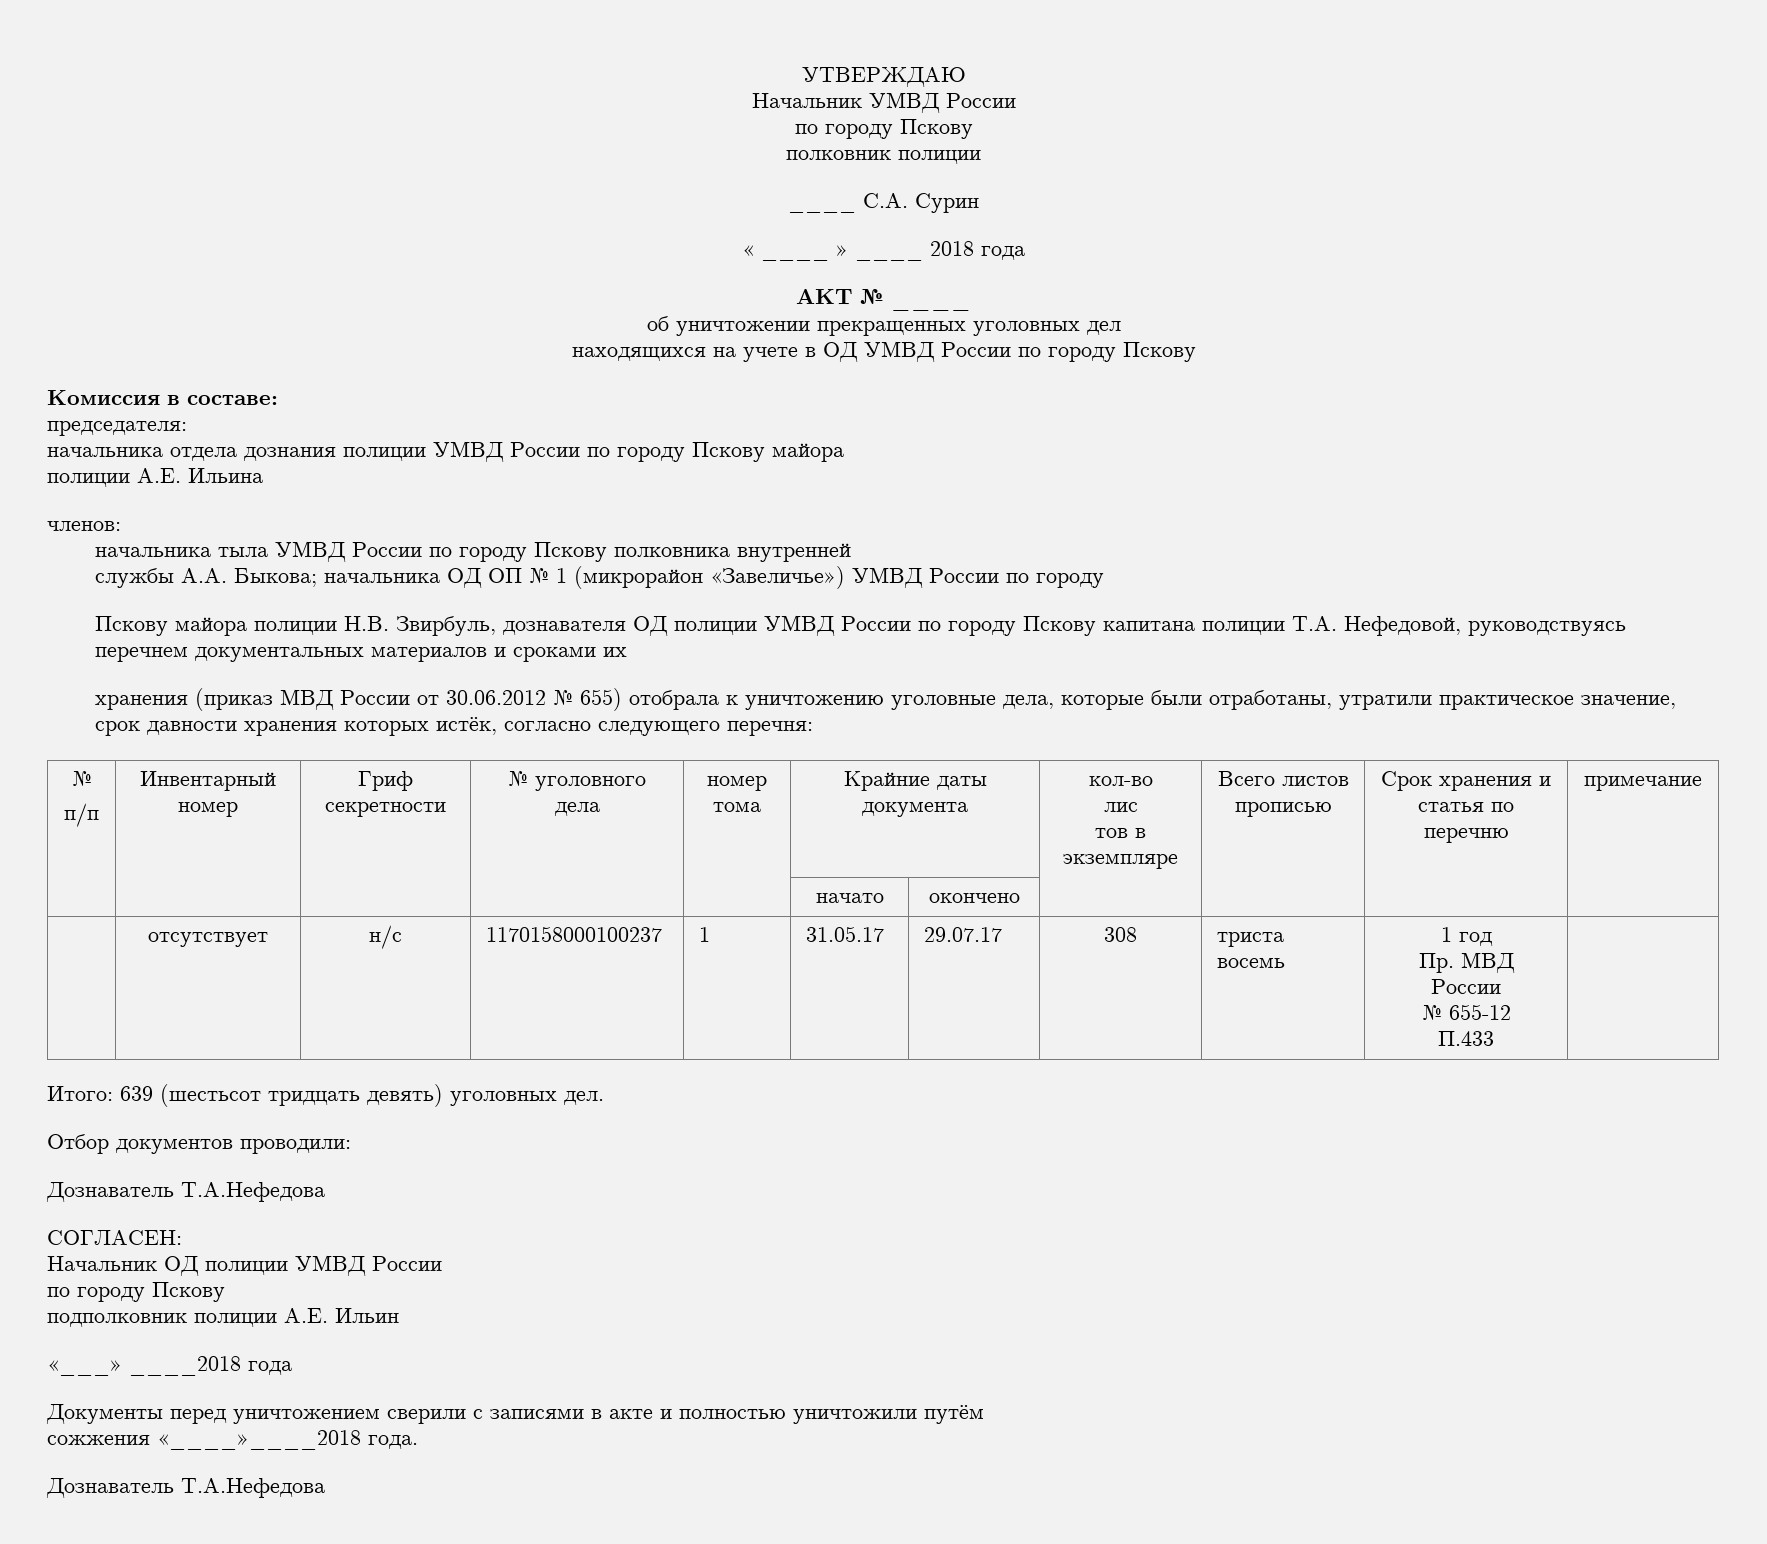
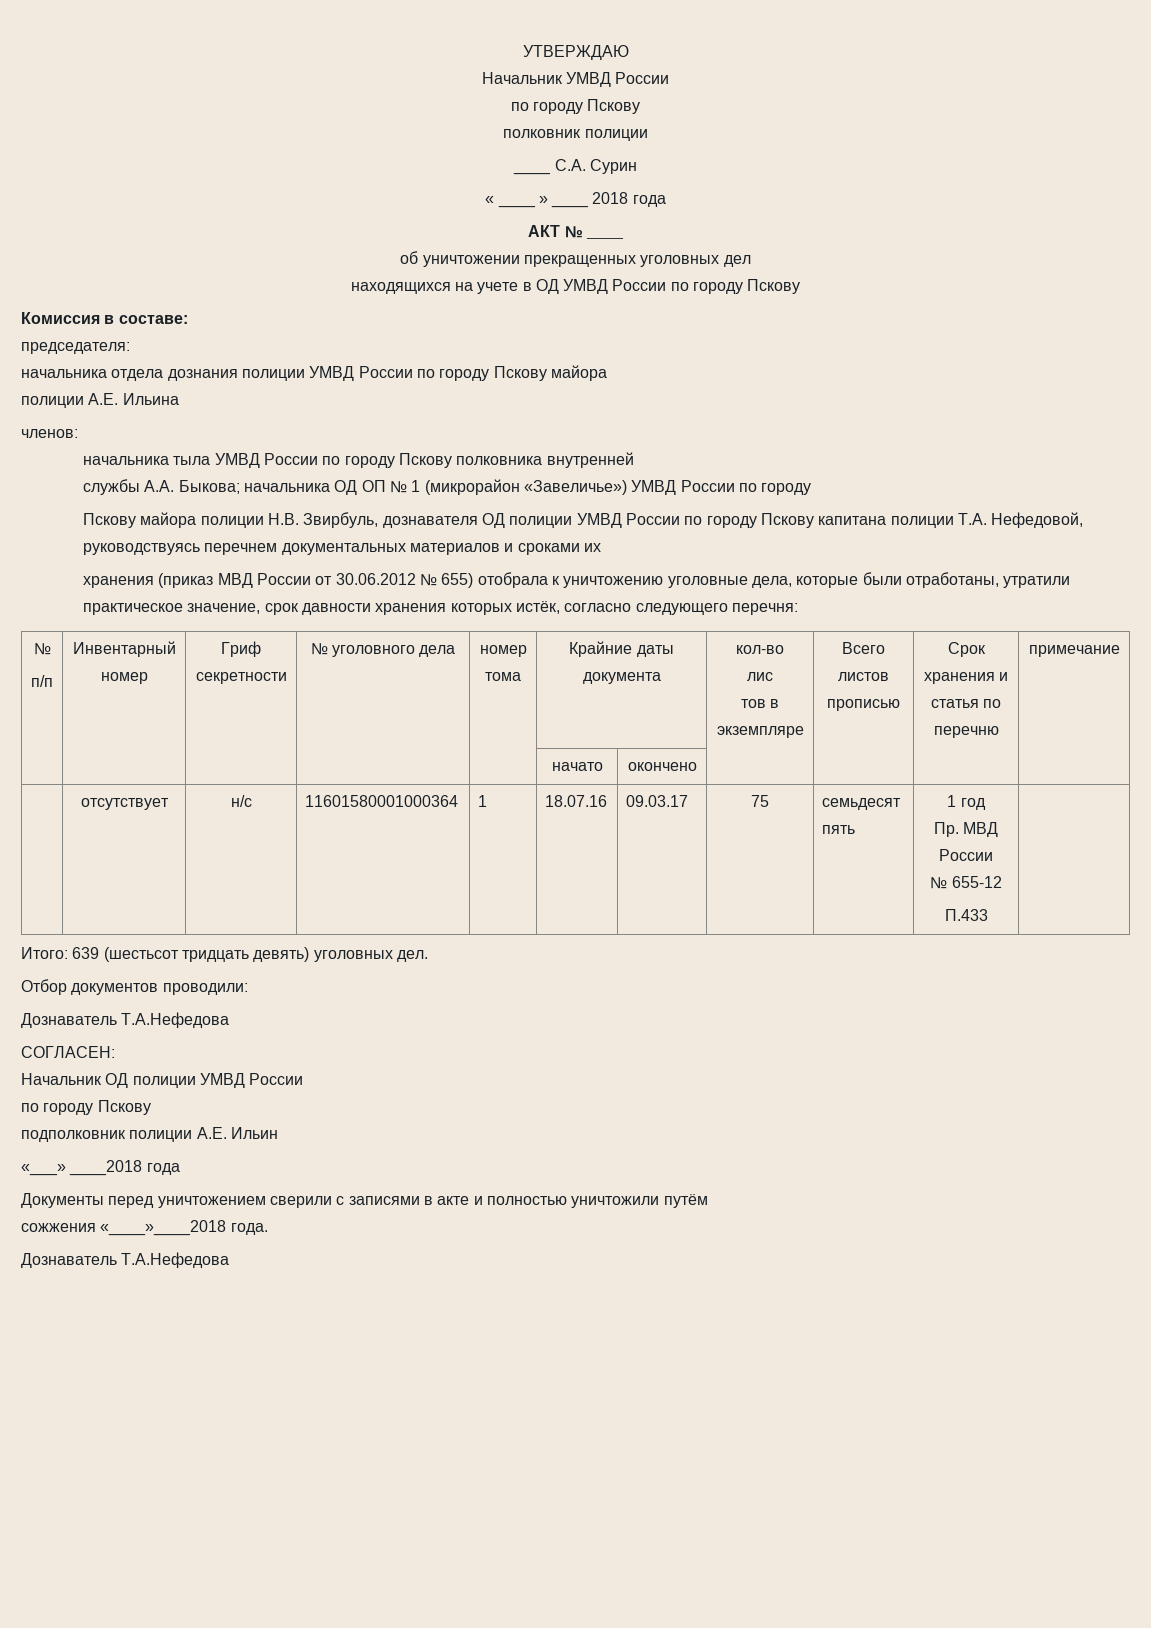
- | отсутствует | н/с | 1170158000100237 | 1 | 31.05.17 | 29.07.17 | 308 | триста восемь | 1 год
+ | отсутствует | н/с | 11601580001000364 | 1 | 18.07.16 | 09.03.17 | 75 | семьдесят пять | 1 год

